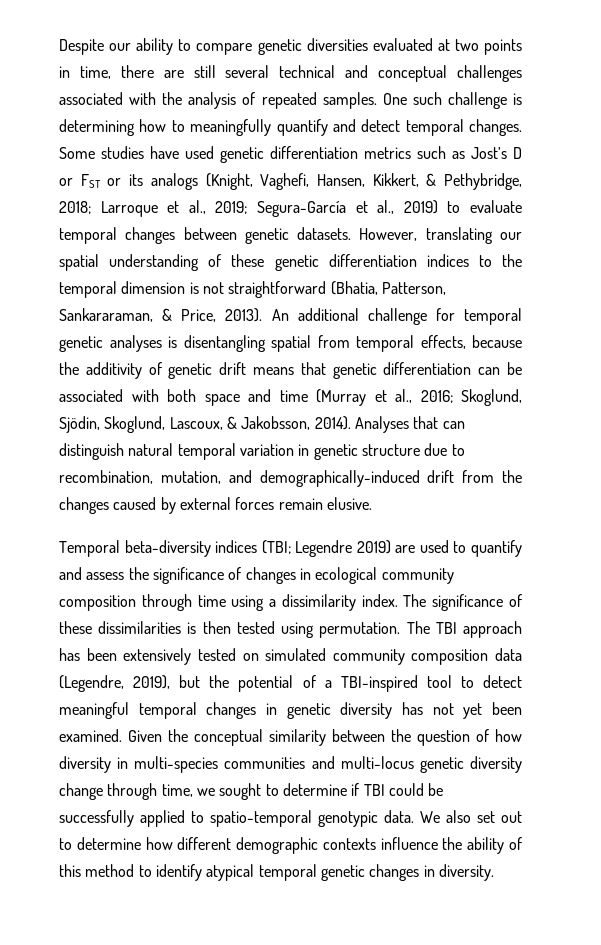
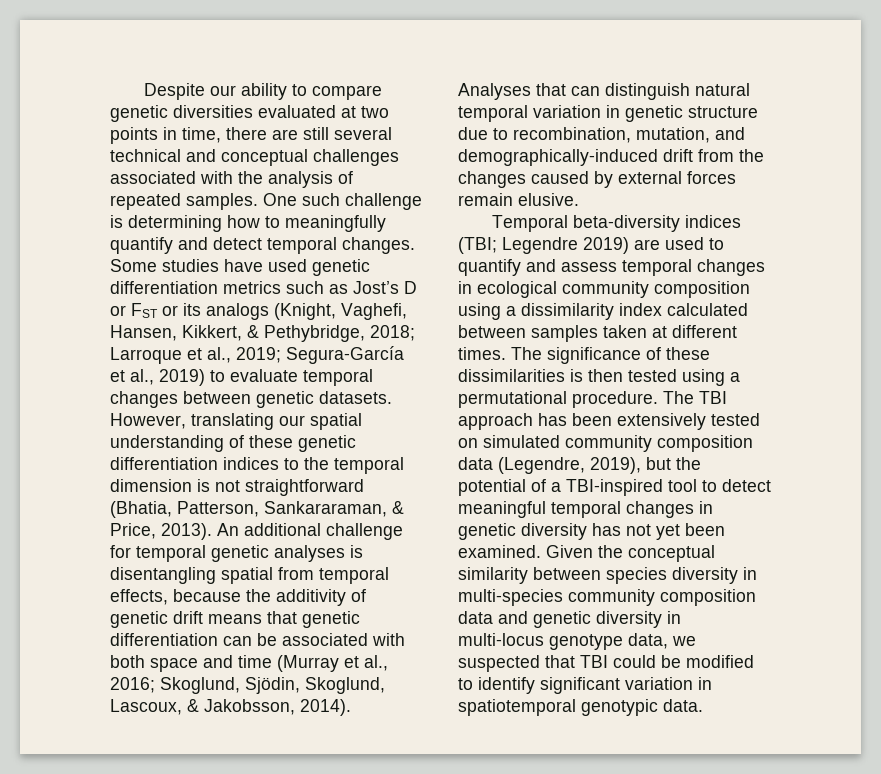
- Temporal beta-diversity indices (TBI; Legendre 2019) are used to quantify and assess the significance of changes in ecological community composition through time using a dissimilarity index.
+ Temporal beta-diversity indices (TBI; Legendre 2019) are used to quantify and assess temporal changes in ecological community composition using a dissimilarity index calculated between samples taken at different times.
- The significance of these dissimilarities is then tested using permutation.
+ The significance of these dissimilarities is then tested using a permutational procedure.
- Given the conceptual similarity between the question of how diversity in multi-species communities and multi-locus genetic diversity change through time, we sought to determine if TBI could be successfully applied to spatio-temporal genotypic data. We also set out to determine how different demographic contexts influence the ability of this method to identify atypical temporal genetic changes in diversity.
+ Given the conceptual similarity between species diversity in multi-species community composition data and genetic diversity in multi-locus genotype data, we suspected that TBI could be modified to identify significant variation in spatiotemporal genotypic data.

